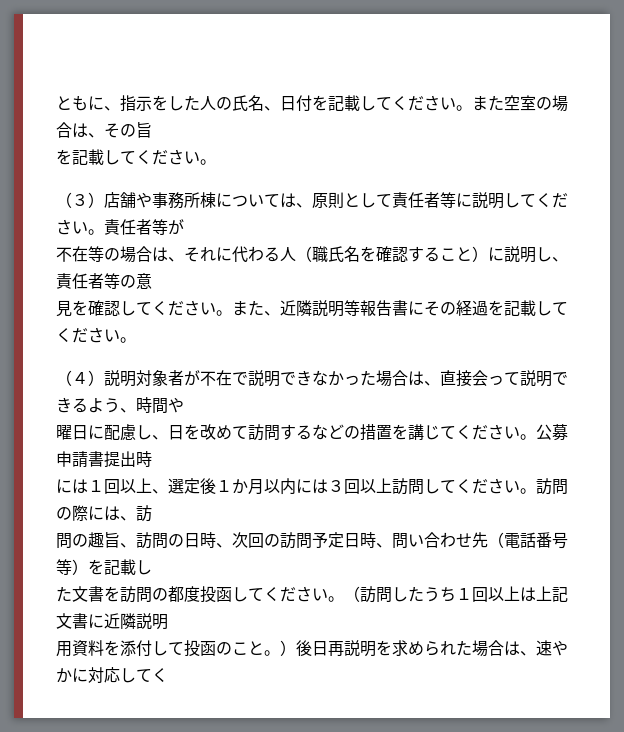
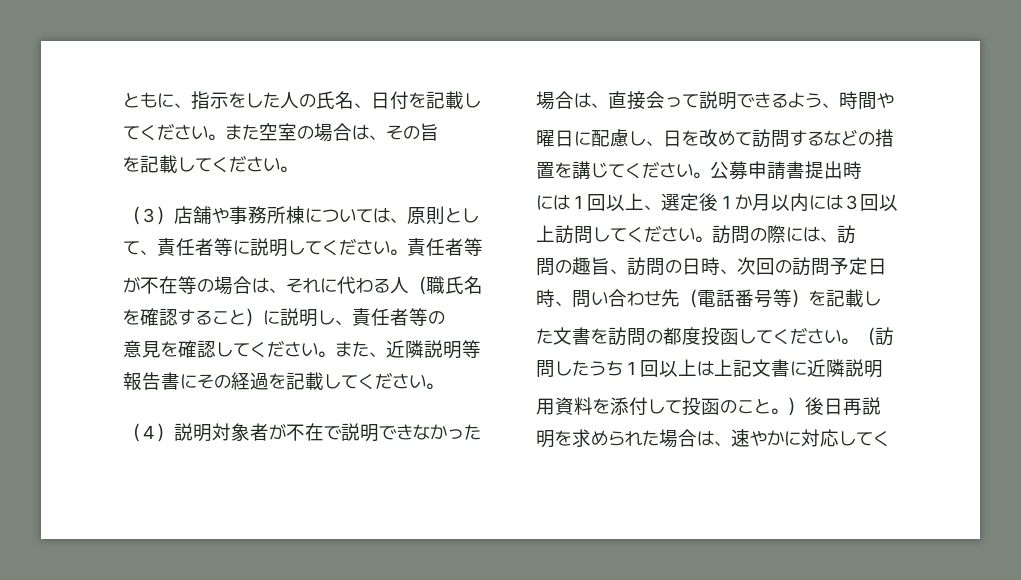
- （３）店舗や事務所棟については、原則として責任者等に説明してください。責任者等が
- 不在等の場合は、それに代わる人（職氏名を確認すること）に説明し、責任者等の意
- 見を確認してください。
+ （３）店舗や事務所棟については、原則として、責任者等に説明してください。責任者等
+ が不在等の場合は、それに代わる人（職氏名を確認すること）に説明し、責任者等の
+ 意見を確認してください。

